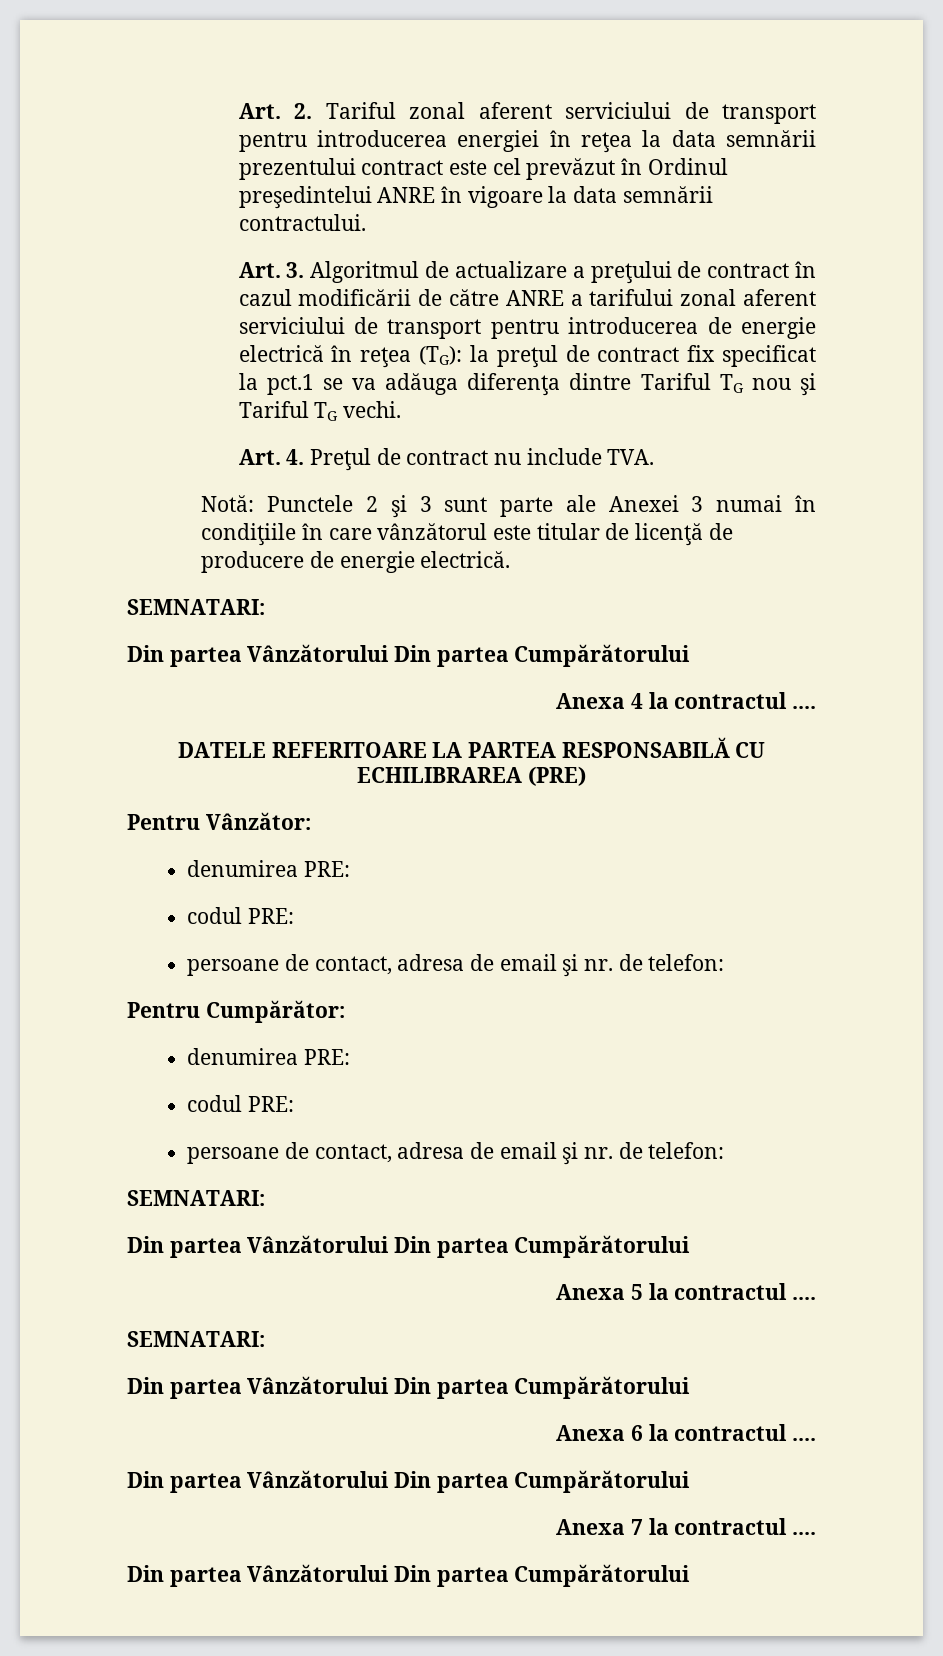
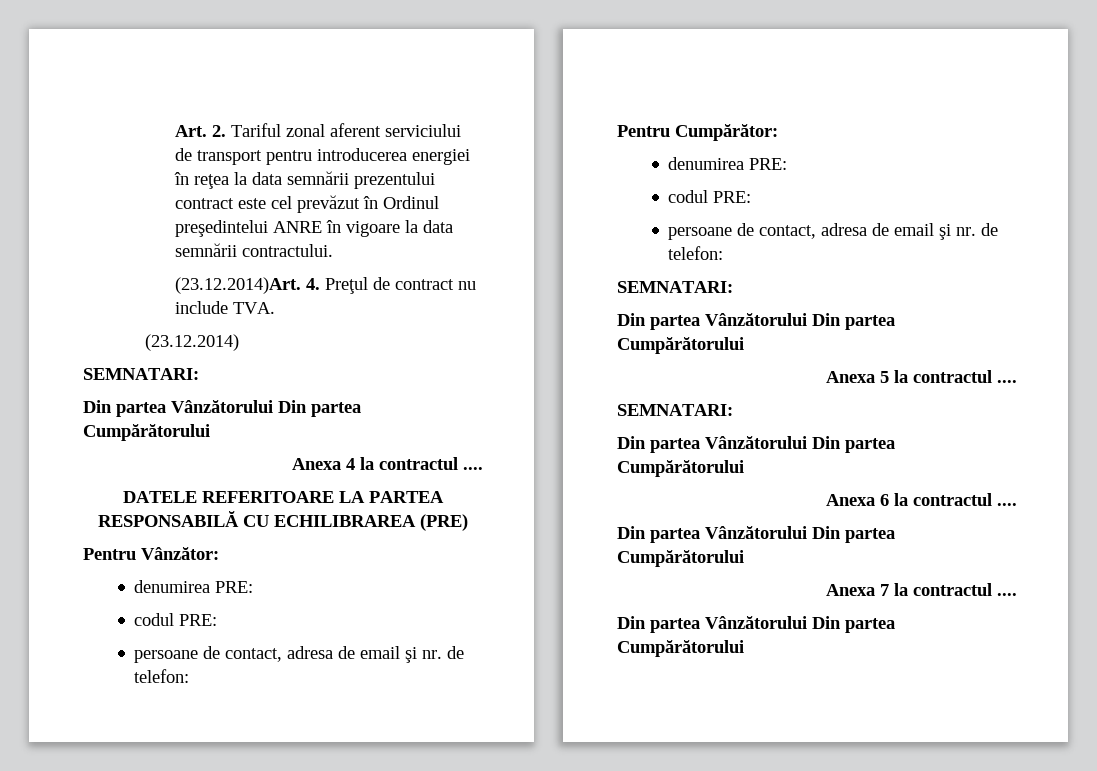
- Art. 3. Algoritmul de actualizare a preţului de contract în cazul modificării de către ANRE a tarifului zonal aferent serviciului de transport pentru introducerea de energie electrică în reţea (TG): la preţul de contract fix specificat la pct.1 se va adăuga diferenţa dintre Tariful TG nou şi Tariful TG vechi.
- Art. 4. Preţul de contract nu include TVA.
+ (23.12.2014)Art. 4. Preţul de contract nu include TVA.
- Notă: Punctele 2 şi 3 sunt parte ale Anexei 3 numai în condiţiile în care vânzătorul este titular de licenţă de producere de energie electrică.
+ (23.12.2014)

